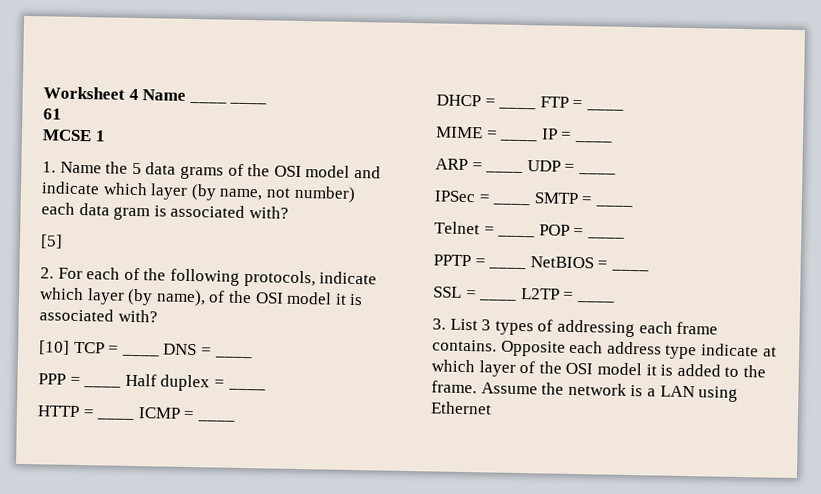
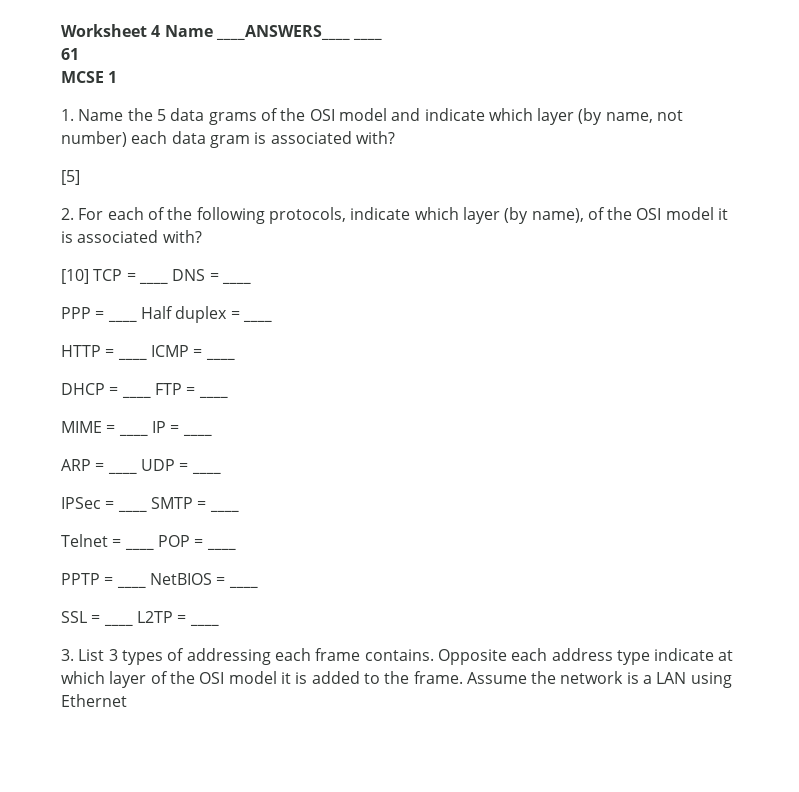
- Worksheet 4 Name ____ ____
+ Worksheet 4 Name ____ANSWERS____ ____

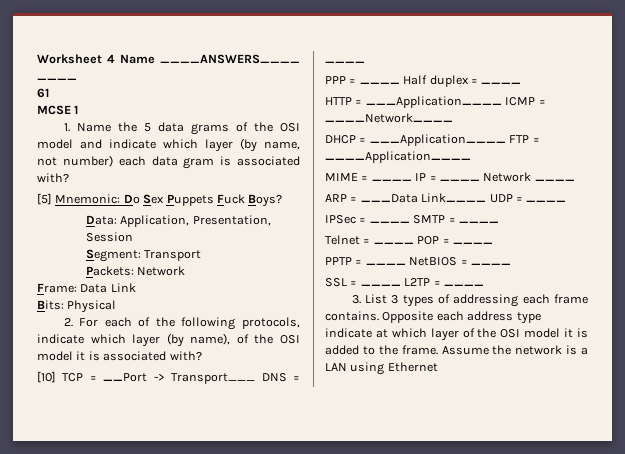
- [5]
+ [5] Mnemonic: Do Sex Puppets Fuck Boys?
+ Data: Application, Presentation, Session
+ Segment: Transport
+ Packets: Network
+ Frame: Data Link
+ Bits: Physical
- [10] TCP = ____ DNS = ____
+ [10] TCP = __Port -> Transport___ DNS = ____
- HTTP = ____ ICMP = ____
+ HTTP = ___Application____ ICMP = ____Network____
- DHCP = ____ FTP = ____
+ DHCP = ___Application____ FTP = ____Application____
- MIME = ____ IP = ____
+ MIME = ____ IP = ____ Network ____
- ARP = ____ UDP = ____
+ ARP = ___Data Link____ UDP = ____

